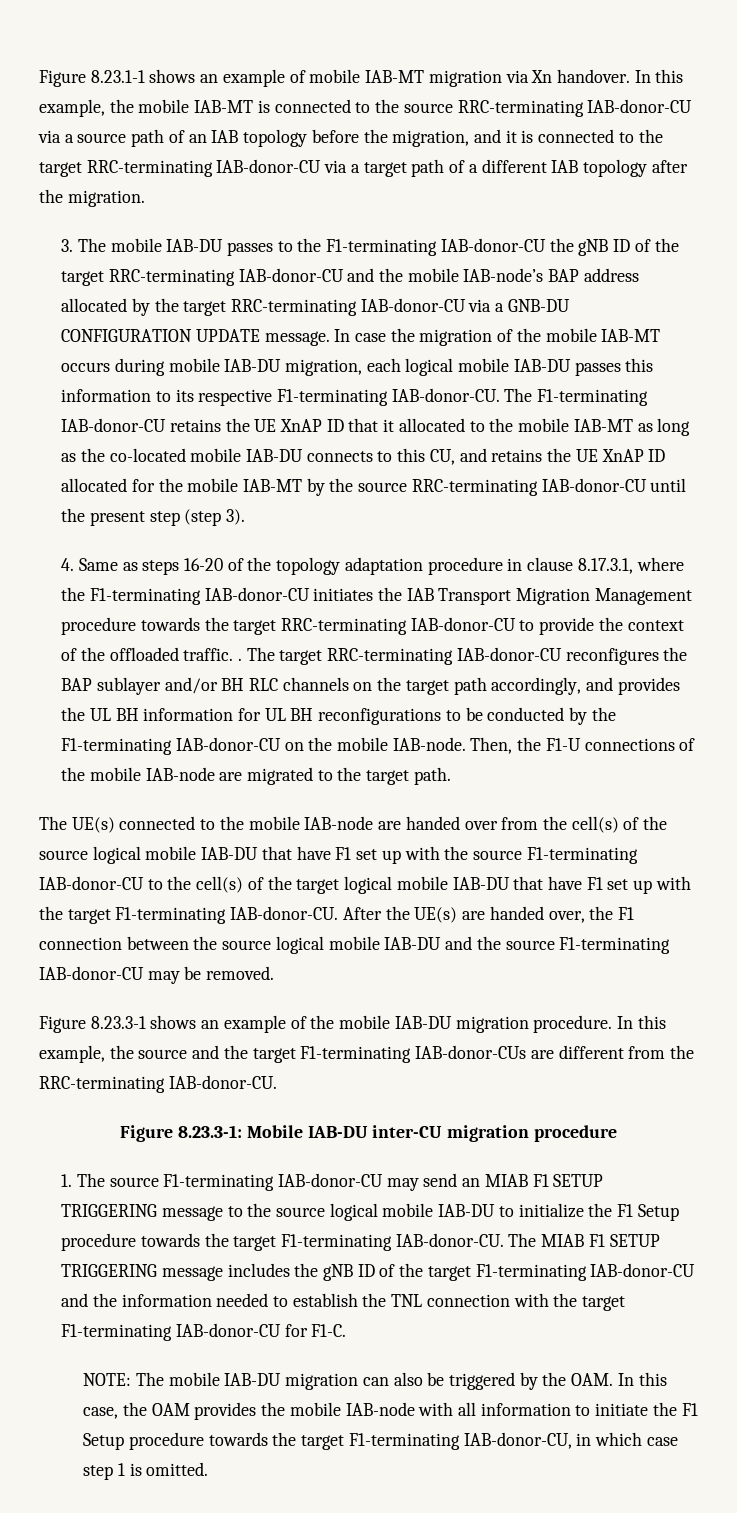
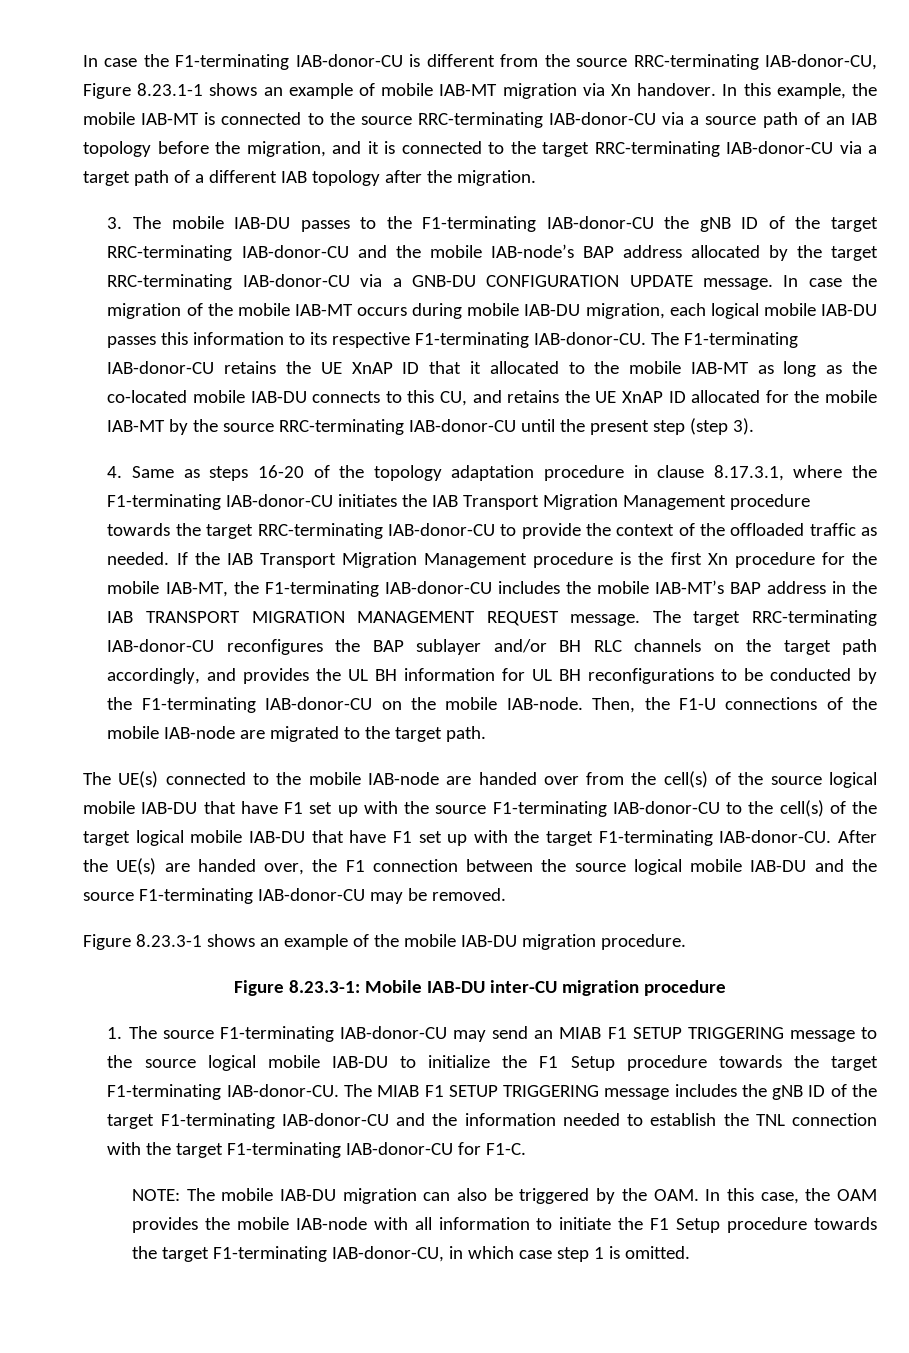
- Figure 8.23.1-1 shows an example of mobile IAB-MT migration via Xn handover.
+ In case the F1-terminating IAB-donor-CU is different from the source RRC-terminating IAB-donor-CU, Figure 8.23.1-1 shows an example of mobile IAB-MT migration via Xn handover.
- 4. Same as steps 16-20 of the topology adaptation procedure in clause 8.17.3.1, where the F1-terminating IAB-donor-CU initiates the IAB Transport Migration Management procedure towards the target RRC-terminating IAB-donor-CU to provide the context of the offloaded traffic. .
+ 4. Same as steps 16-20 of the topology adaptation procedure in clause 8.17.3.1, where the F1-terminating IAB-donor-CU initiates the IAB Transport Migration Management procedure towards the target RRC-terminating IAB-donor-CU to provide the context of the offloaded traffic as needed. If the IAB Transport Migration Management procedure is the first Xn procedure for the mobile IAB-MT, the F1-terminating IAB-donor-CU includes the mobile IAB-MT’s BAP address in the IAB TRANSPORT MIGRATION MANAGEMENT REQUEST message.
- In this example, the source and the target F1-terminating IAB-donor-CUs are different from the RRC-terminating IAB-donor-CU.

